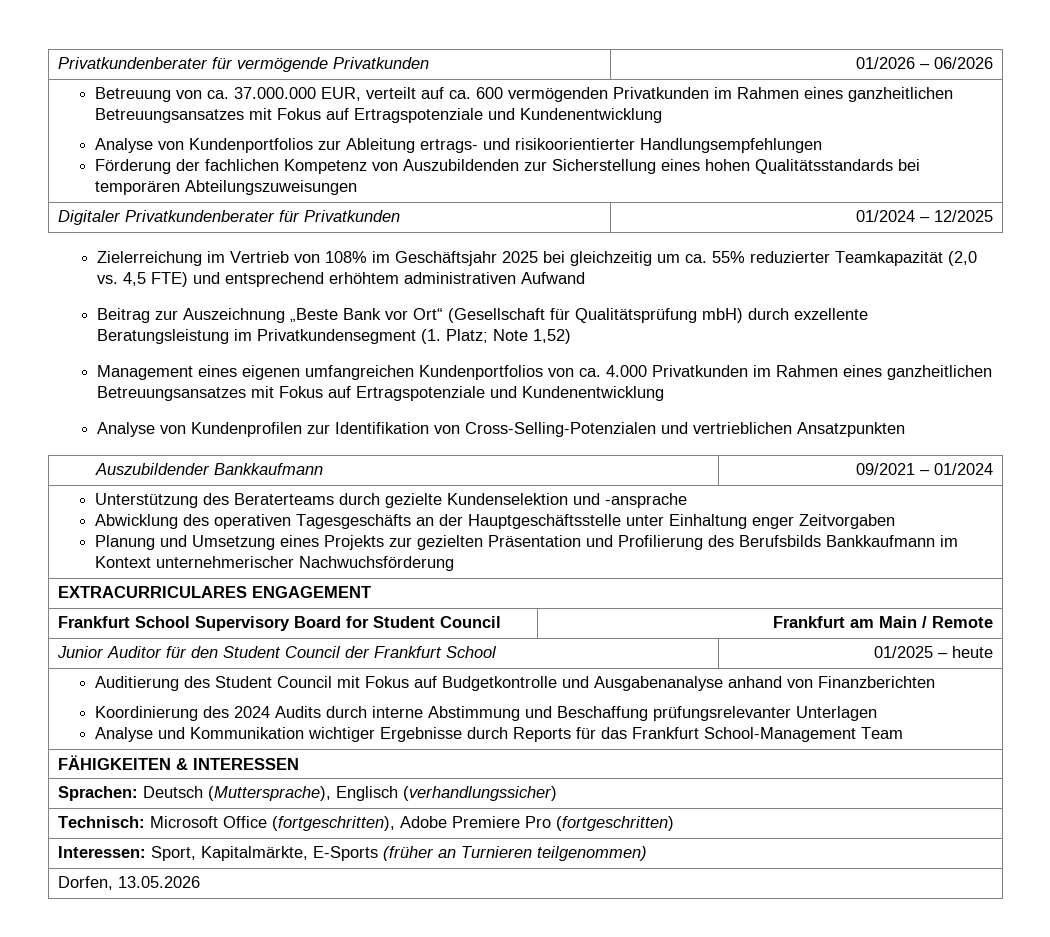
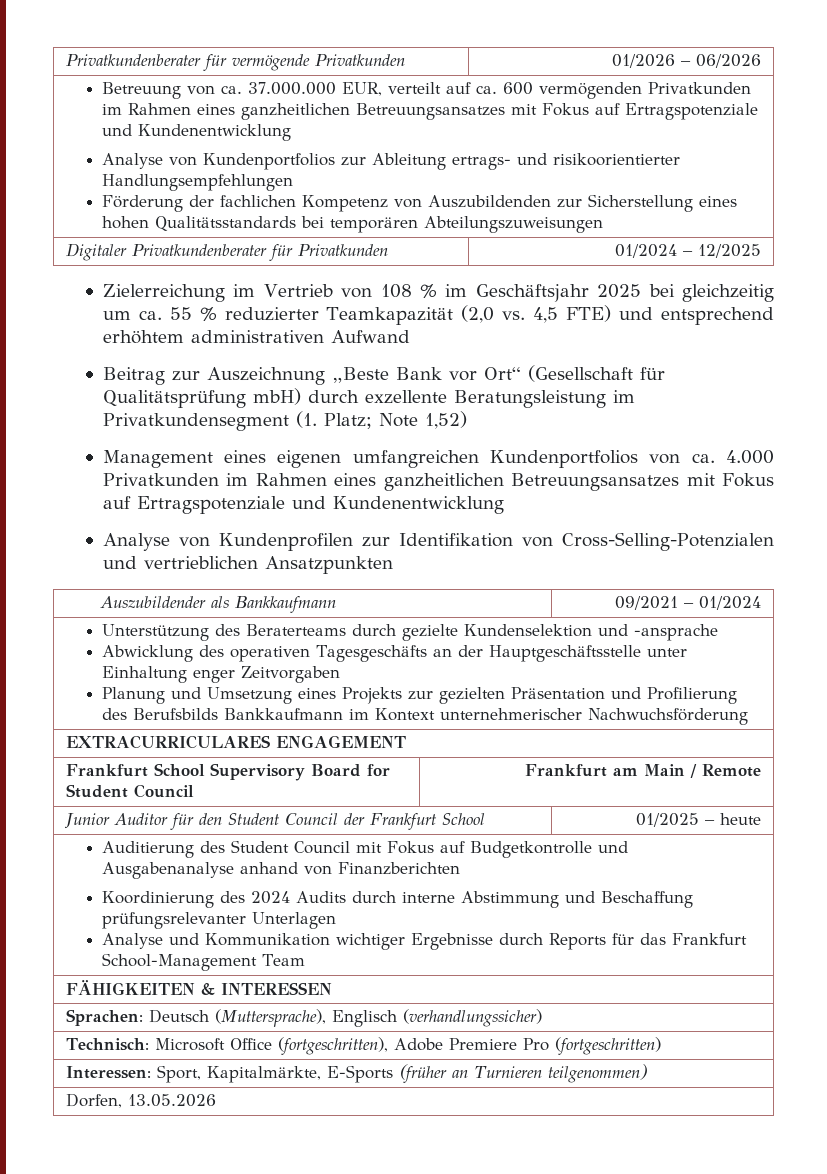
- Zielerreichung im Vertrieb von 108% im Geschäftsjahr 2025 bei gleichzeitig um ca. 55% reduzierter Teamkapazität (2,0 vs. 4,5 FTE) und entsprechend erhöhtem administrativen Aufwand
+ Zielerreichung im Vertrieb von 108 % im Geschäftsjahr 2025 bei gleichzeitig um ca. 55 % reduzierter Teamkapazität (2,0 vs. 4,5 FTE) und entsprechend erhöhtem administrativen Aufwand
- Auszubildender Bankkaufmann | 09/2021 – 01/2024
+ Auszubildender als Bankkaufmann | 09/2021 – 01/2024

